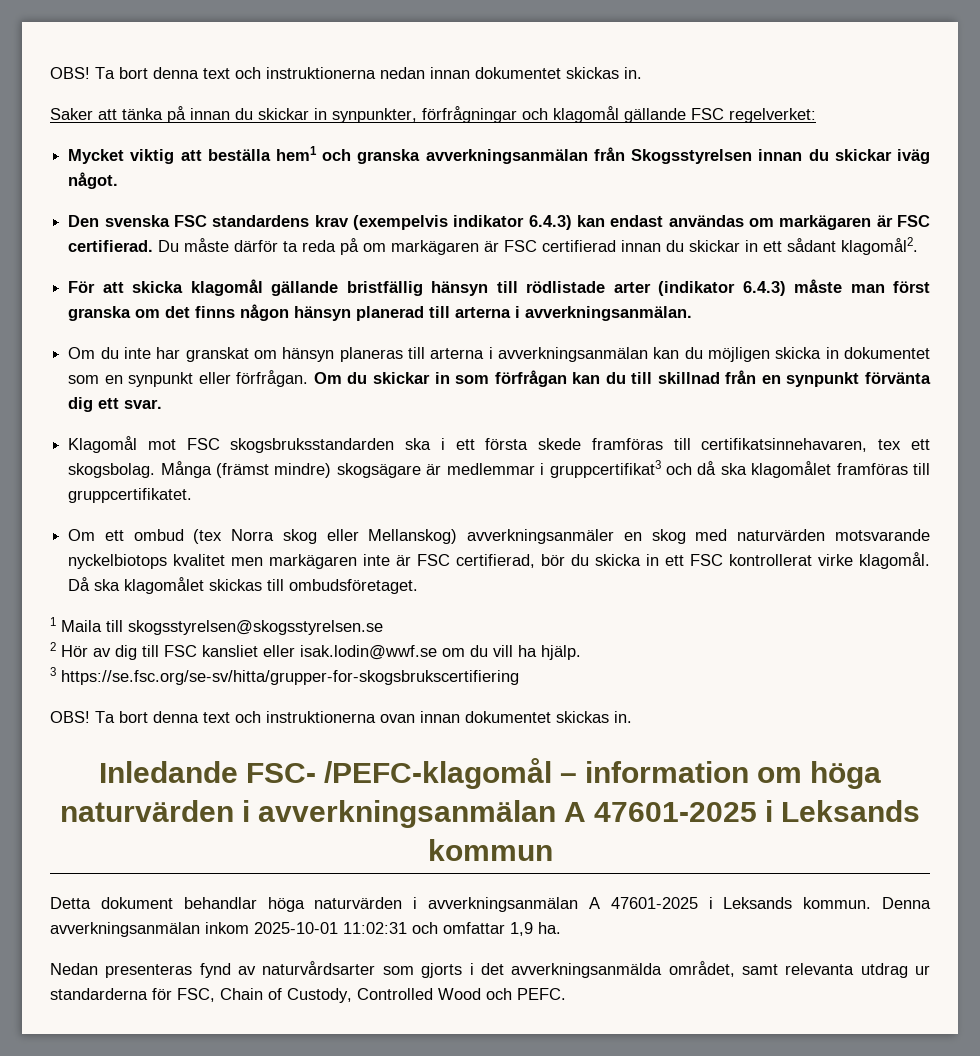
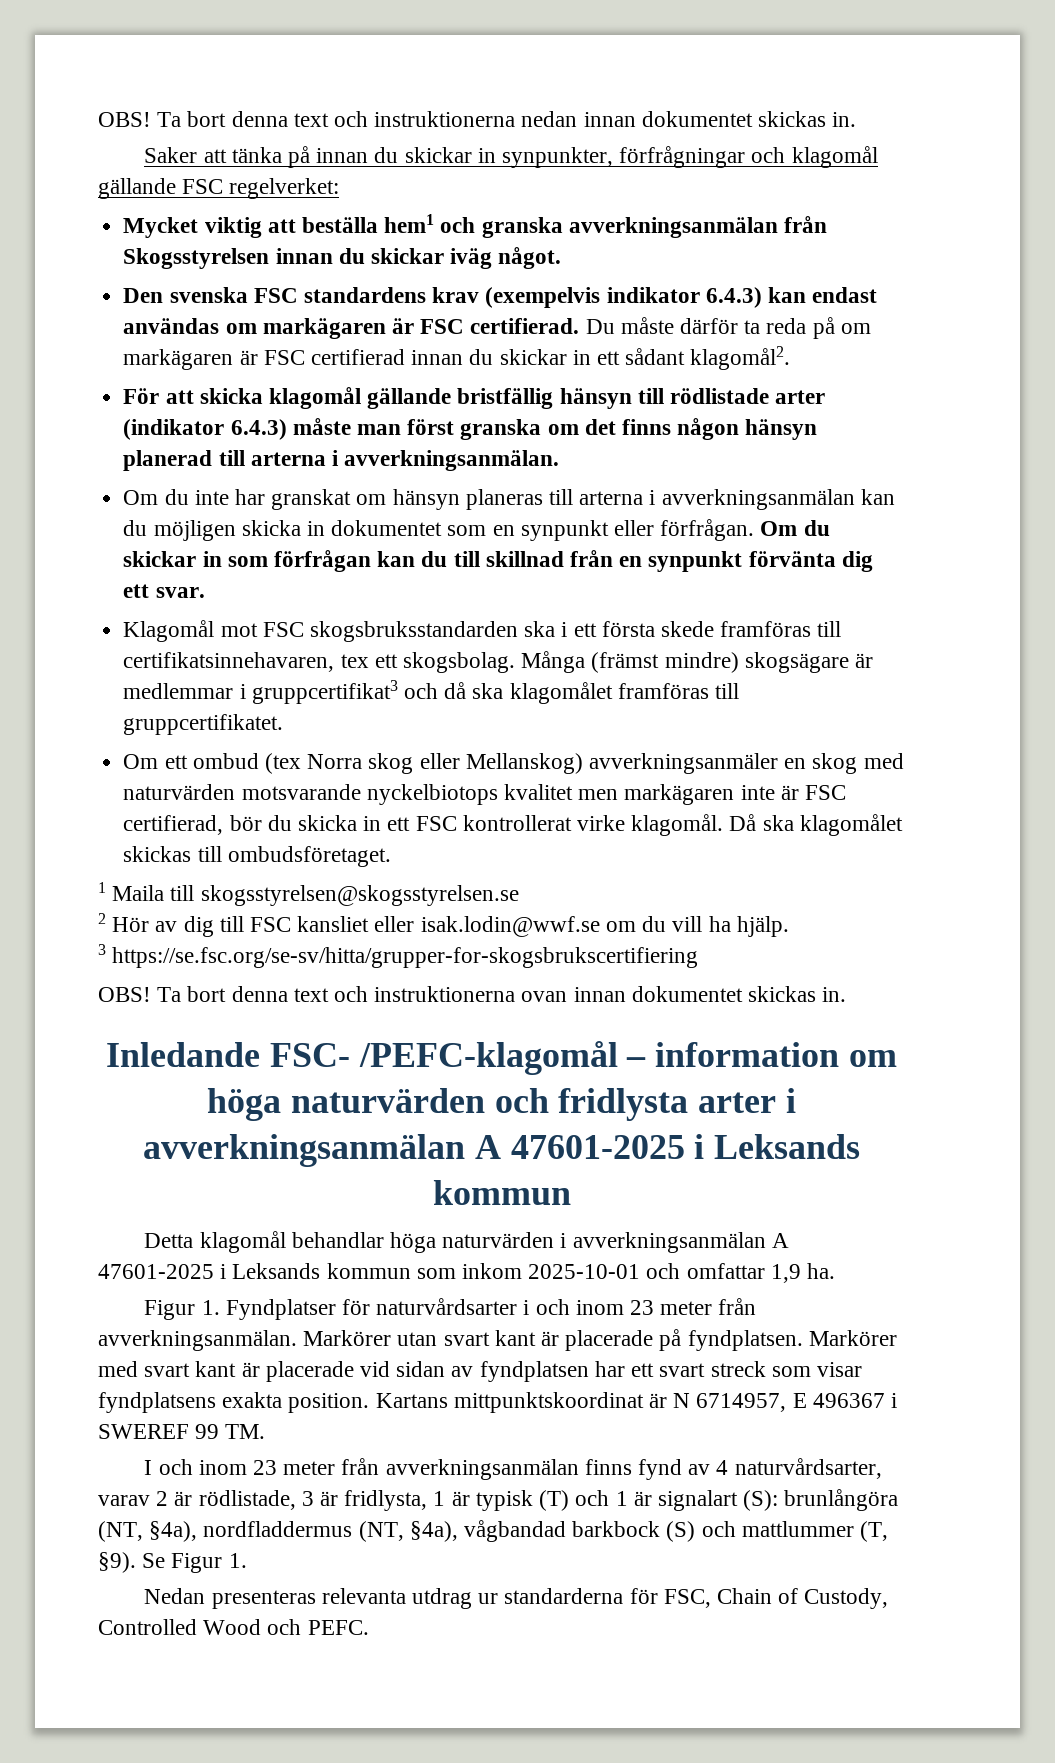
- Inledande FSC- /PEFC-klagomål – information om höga naturvärden i avverkningsanmälan A 47601-2025 i Leksands kommun
+ Inledande FSC- /PEFC-klagomål – information om höga naturvärden och fridlysta arter i avverkningsanmälan A 47601-2025 i Leksands kommun
- Detta dokument behandlar höga naturvärden i avverkningsanmälan A 47601-2025 i Leksands kommun. Denna avverkningsanmälan inkom 2025-10-01 11:02:31 och omfattar 1,9 ha.
+ Detta klagomål behandlar höga naturvärden i avverkningsanmälan A 47601-2025 i Leksands kommun som inkom 2025-10-01 och omfattar 1,9 ha.
- Nedan presenteras fynd av naturvårdsarter som gjorts i det avverkningsanmälda området, samt relevanta utdrag ur standarderna för FSC, Chain of Custody, Controlled Wood och PEFC.
+ Figur 1. Fyndplatser för naturvårdsarter i och inom 23 meter från avverkningsanmälan. Markörer utan svart kant är placerade på fyndplatsen. Markörer med svart kant är placerade vid sidan av fyndplatsen har ett svart streck som visar fyndplatsens exakta position. Kartans mittpunktskoordinat är N 6714957, E 496367 i SWEREF 99 TM.
+ I och inom 23 meter från avverkningsanmälan finns fynd av 4 naturvårdsarter, varav 2 är rödlistade, 3 är fridlysta, 1 är typisk (T) och 1 är signalart (S): brunlångöra (NT, §4a), nordfladdermus (NT, §4a), vågbandad barkbock (S) och mattlummer (T, §9). Se Figur 1.
+ Nedan presenteras relevanta utdrag ur standarderna för FSC, Chain of Custody, Controlled Wood och PEFC.

